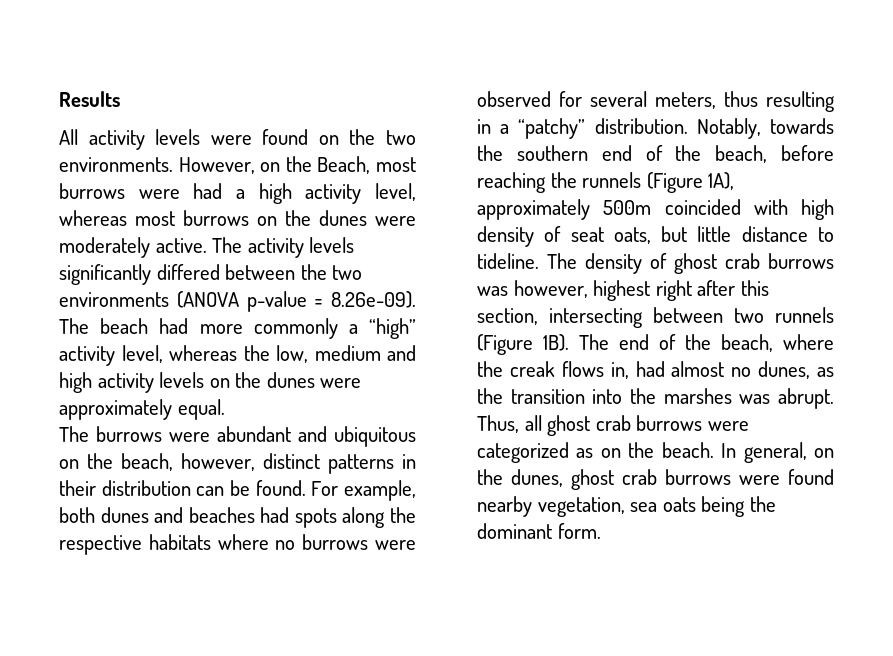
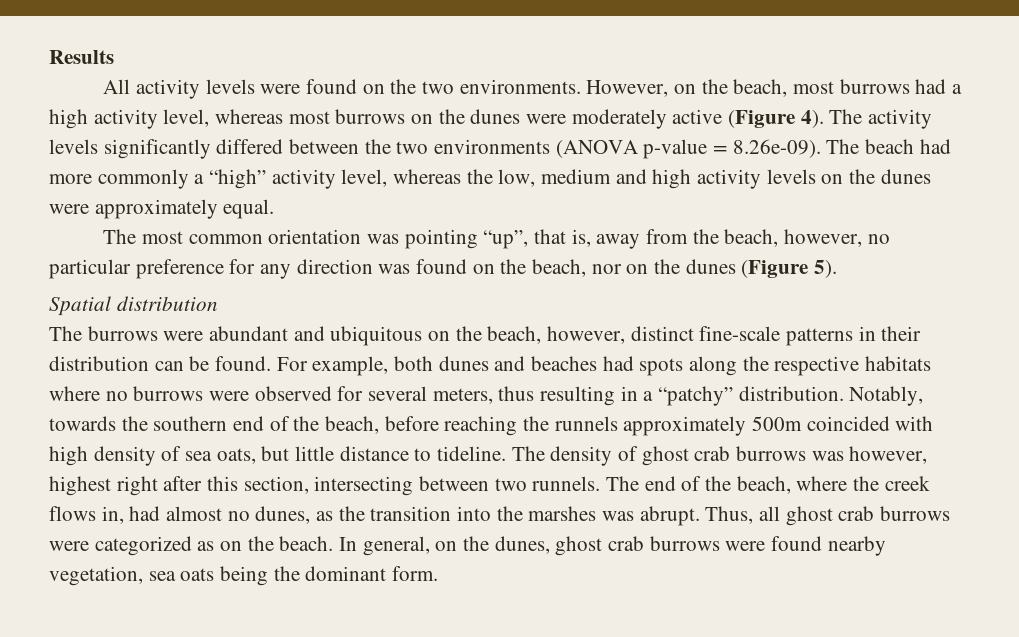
- However, on the Beach, most burrows were had a high activity level, whereas most burrows on the dunes were moderately active.
+ However, on the beach, most burrows had a high activity level, whereas most burrows on the dunes were moderately active (Figure 4).
+ The most common orientation was pointing “up”, that is, away from the beach, however, no particular preference for any direction was found on the beach, nor on the dunes (Figure 5).
+ Spatial distribution
- The burrows were abundant and ubiquitous on the beach, however, distinct patterns in their distribution can be found.
+ The burrows were abundant and ubiquitous on the beach, however, distinct fine-scale patterns in their distribution can be found.
- Notably, towards the southern end of the beach, before reaching the runnels (Figure 1A), approximately 500m coincided with high density of seat oats, but little distance to tideline.
+ Notably, towards the southern end of the beach, before reaching the runnels approximately 500m coincided with high density of sea oats, but little distance to tideline.
- The density of ghost crab burrows was however, highest right after this section, intersecting between two runnels (Figure 1B).
+ The density of ghost crab burrows was however, highest right after this section, intersecting between two runnels.
- The end of the beach, where the creak flows in, had almost no dunes, as the transition into the marshes was abrupt.
+ The end of the beach, where the creek flows in, had almost no dunes, as the transition into the marshes was abrupt.

